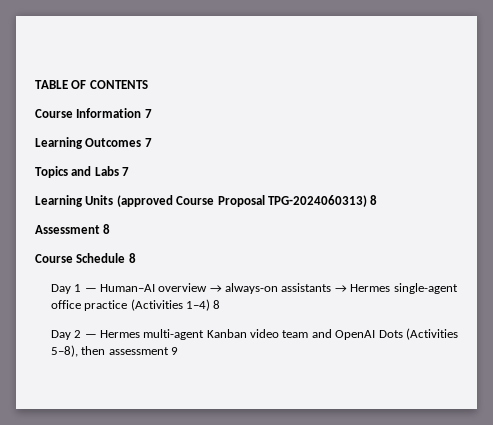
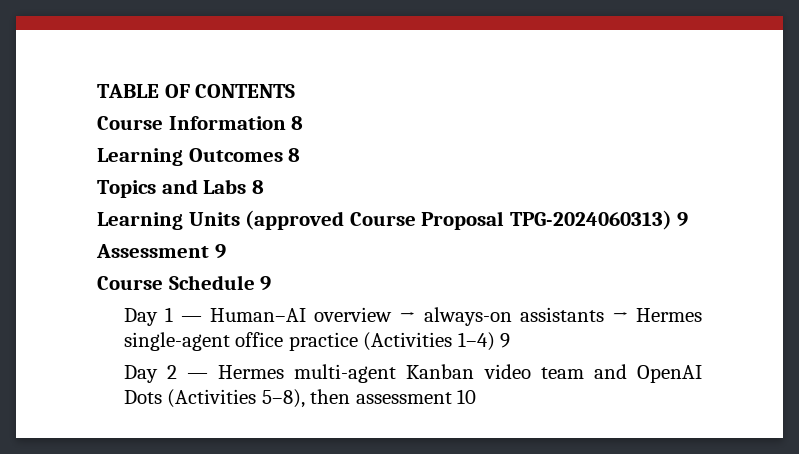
- Course Information 7
+ Course Information 8
- Learning Outcomes 7
+ Learning Outcomes 8
- Topics and Labs 7
+ Topics and Labs 8
- Learning Units (approved Course Proposal TPG-2024060313) 8
+ Learning Units (approved Course Proposal TPG-2024060313) 9
- Assessment 8
+ Assessment 9
- Course Schedule 8
+ Course Schedule 9
- Day 1 — Human–AI overview → always-on assistants → Hermes single-agent office practice (Activities 1–4) 8
+ Day 1 — Human–AI overview → always-on assistants → Hermes single-agent office practice (Activities 1–4) 9
- Day 2 — Hermes multi-agent Kanban video team and OpenAI Dots (Activities 5–8), then assessment 9
+ Day 2 — Hermes multi-agent Kanban video team and OpenAI Dots (Activities 5–8), then assessment 10

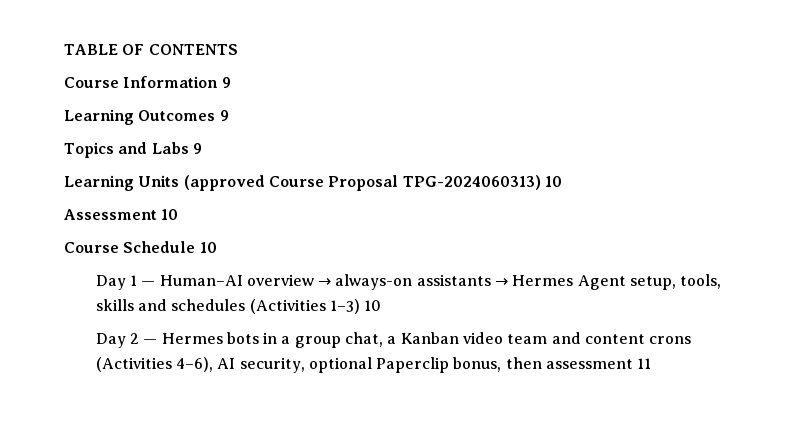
- Course Information 8
+ Course Information 9
- Learning Outcomes 8
+ Learning Outcomes 9
- Topics and Labs 8
+ Topics and Labs 9
- Learning Units (approved Course Proposal TPG-2024060313) 9
+ Learning Units (approved Course Proposal TPG-2024060313) 10
- Assessment 9
+ Assessment 10
- Course Schedule 9
+ Course Schedule 10
- Day 1 — Human–AI overview → always-on assistants → Hermes single-agent office practice (Activities 1–4) 9
- Day 2 — Hermes multi-agent Kanban video team and OpenAI Dots (Activities 5–8), then assessment 10
+ Day 1 — Human–AI overview → always-on assistants → Hermes Agent setup, tools, skills and schedules (Activities 1–3) 10
+ Day 2 — Hermes bots in a group chat, a Kanban video team and content crons (Activities 4–6), AI security, optional Paperclip bonus, then assessment 11

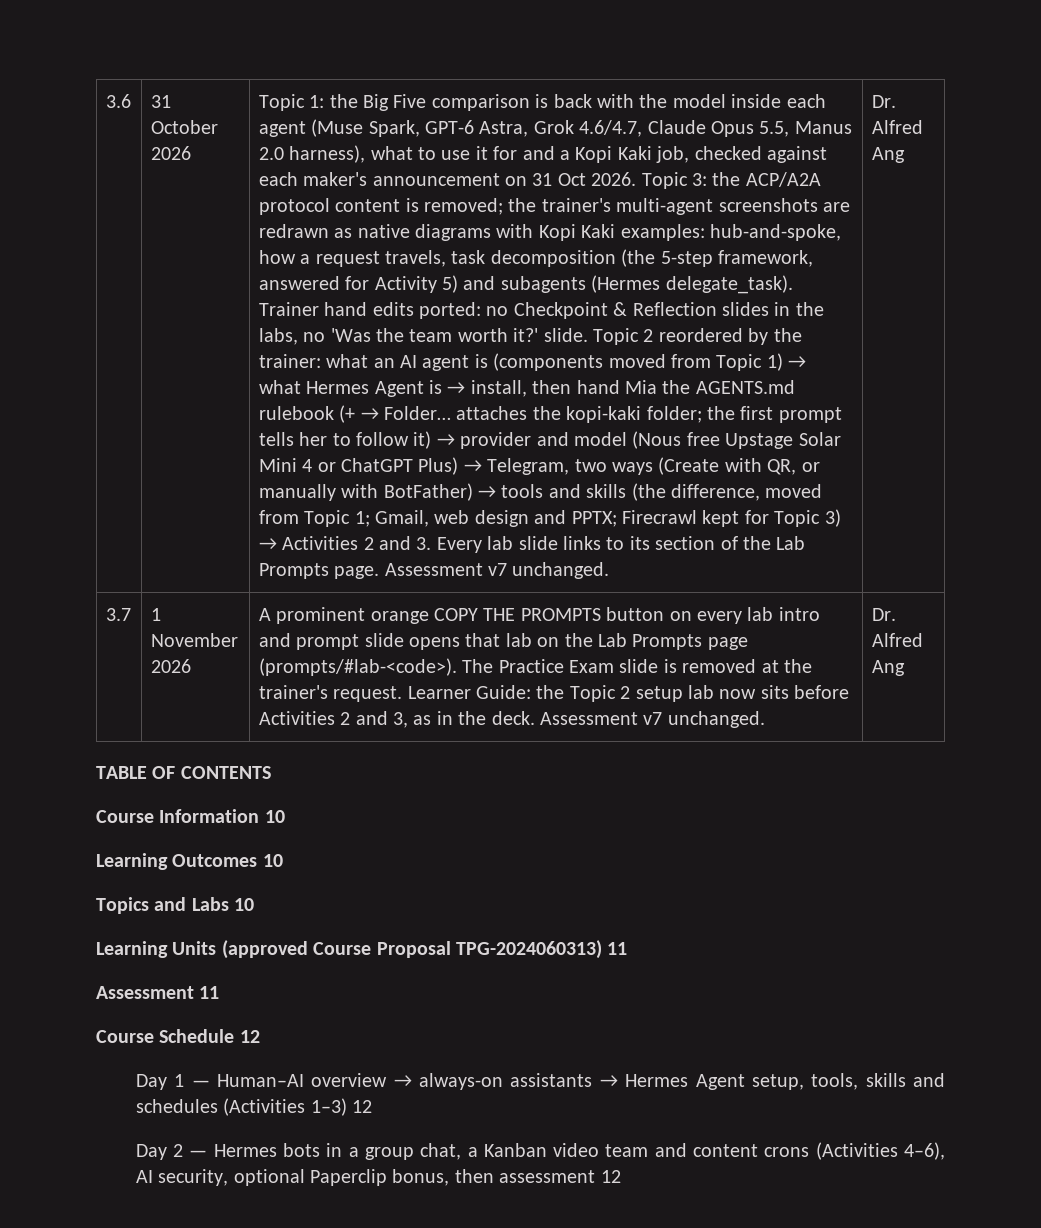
+ 3.6 | 31 October 2026 | Topic 1: the Big Five comparison is back with the model inside each agent (Muse Spark, GPT-6 Astra, Grok 4.6/4.7, Claude Opus 5.5, Manus 2.0 harness), what to use it for and a Kopi Kaki job, checked against each maker's announcement on 31 Oct 2026. Topic 3: the ACP/A2A protocol content is removed; the trainer's multi-agent screenshots are redrawn as native diagrams with Kopi Kaki examples: hub-and-spoke, how a request travels, task decomposition (the 5-step framework, answered for Activity 5) and subagents (Hermes delegate_task). Trainer hand edits ported: no Checkpoint & Reflection slides in the labs, no 'Was the team worth it?' slide. Topic 2 reordered by the trainer: what an AI agent is (components moved from Topic 1) → what Hermes Agent is → install, then hand Mia the AGENTS.md rulebook (+ → Folder… attaches the kopi-kaki folder; the first prompt tells her to follow it) → provider and model (Nous free Upstage Solar Mini 4 or ChatGPT Plus) → Telegram, two ways (Create with QR, or manually with BotFather) → tools and skills (the difference, moved from Topic 1; Gmail, web design and PPTX; Firecrawl kept for Topic 3) → Activities 2 and 3. Every lab slide links to its section of the Lab Prompts page. Assessment v7 unchanged. | Dr. Alfred Ang
+ 3.7 | 1 November 2026 | A prominent orange COPY THE PROMPTS button on every lab intro and prompt slide opens that lab on the Lab Prompts page (prompts/#lab-<code>). The Practice Exam slide is removed at the trainer's request. Learner Guide: the Topic 2 setup lab now sits before Activities 2 and 3, as in the deck. Assessment v7 unchanged. | Dr. Alfred Ang
- Course Information 9
+ Course Information 10
- Learning Outcomes 9
+ Learning Outcomes 10
- Topics and Labs 9
+ Topics and Labs 10
- Learning Units (approved Course Proposal TPG-2024060313) 10
- Assessment 10
+ Learning Units (approved Course Proposal TPG-2024060313) 11
+ Assessment 11
- Course Schedule 10
+ Course Schedule 12
- Day 1 — Human–AI overview → always-on assistants → Hermes Agent setup, tools, skills and schedules (Activities 1–3) 10
+ Day 1 — Human–AI overview → always-on assistants → Hermes Agent setup, tools, skills and schedules (Activities 1–3) 12
- Day 2 — Hermes bots in a group chat, a Kanban video team and content crons (Activities 4–6), AI security, optional Paperclip bonus, then assessment 11
+ Day 2 — Hermes bots in a group chat, a Kanban video team and content crons (Activities 4–6), AI security, optional Paperclip bonus, then assessment 12

